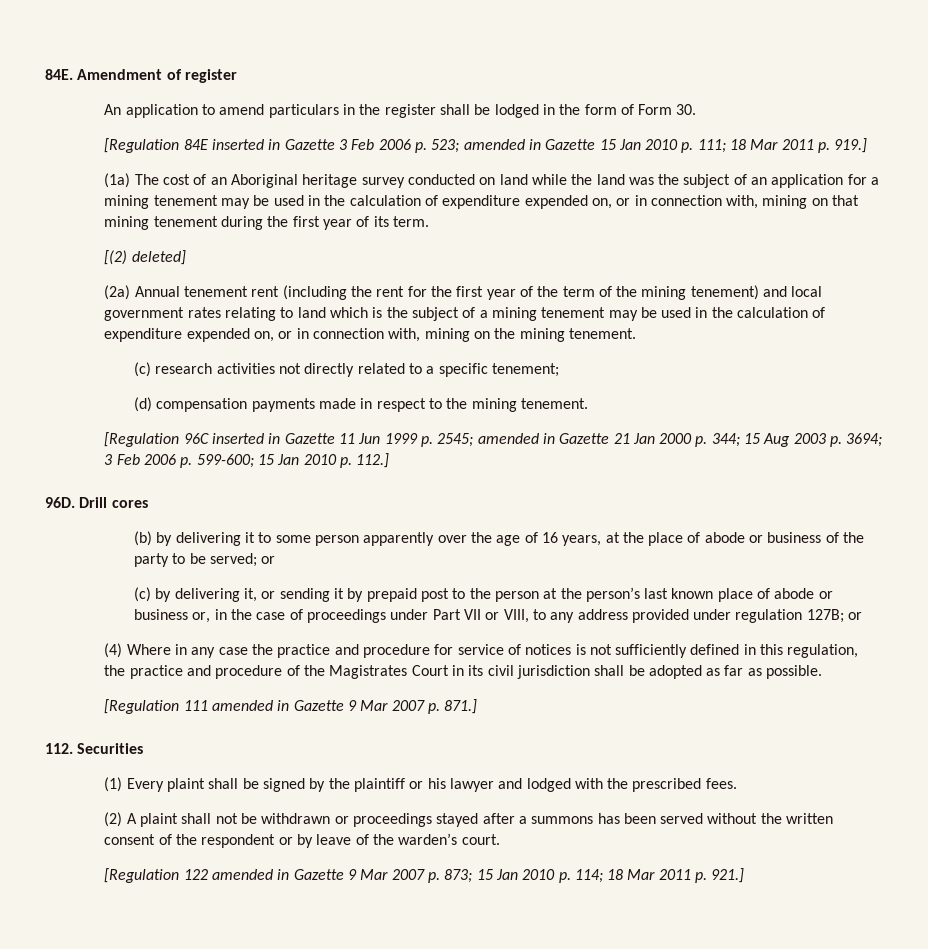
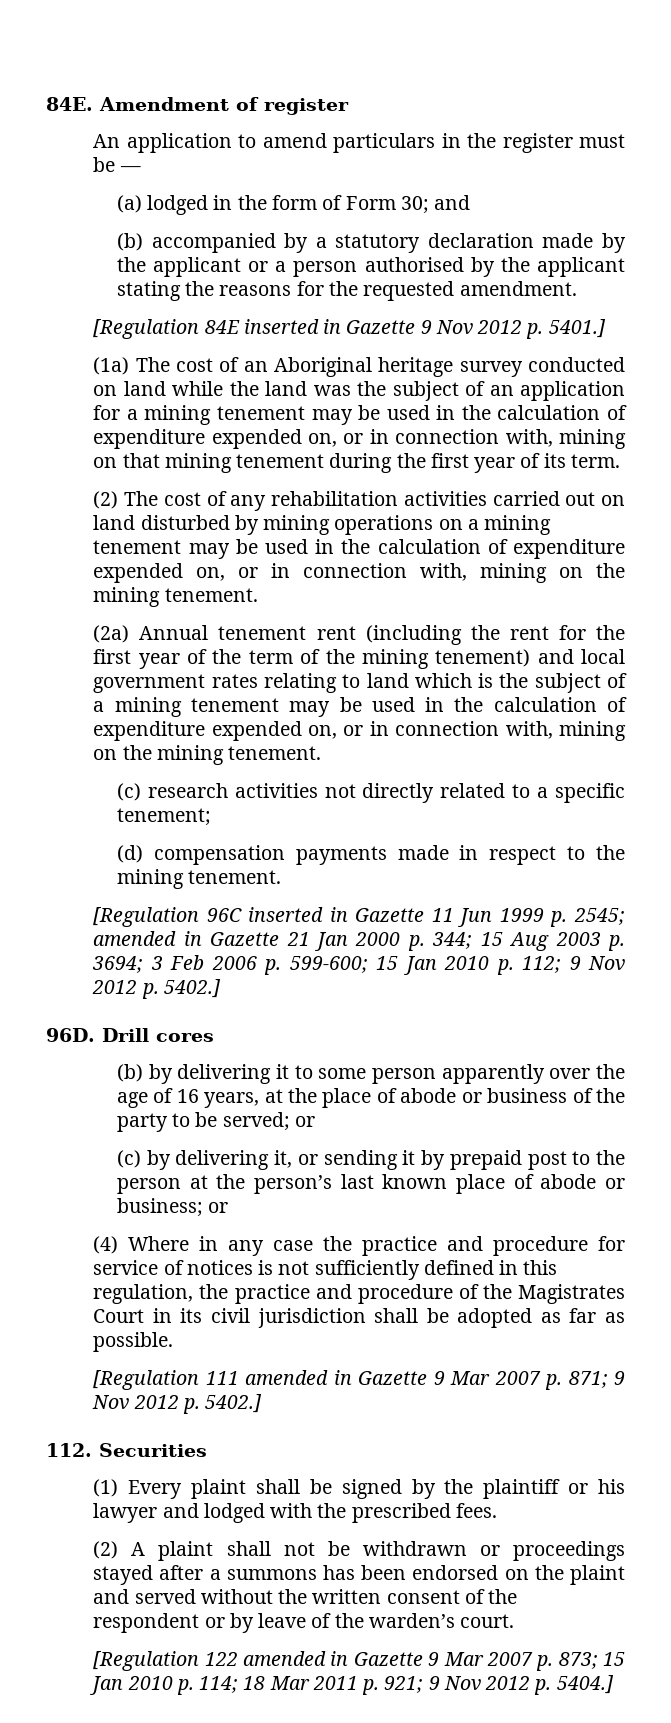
- An application to amend particulars in the register shall be lodged in the form of Form 30.
+ An application to amend particulars in the register must be —
+ (a) lodged in the form of Form 30; and
+ (b) accompanied by a statutory declaration made by the applicant or a person authorised by the applicant stating the reasons for the requested amendment.
- [Regulation 84E inserted in Gazette 3 Feb 2006 p. 523; amended in Gazette 15 Jan 2010 p. 111; 18 Mar 2011 p. 919.]
+ [Regulation 84E inserted in Gazette 9 Nov 2012 p. 5401.]
- [(2) deleted]
+ (2) The cost of any rehabilitation activities carried out on land disturbed by mining operations on a mining tenement may be used in the calculation of expenditure expended on, or in connection with, mining on the mining tenement.
- [Regulation 96C inserted in Gazette 11 Jun 1999 p. 2545; amended in Gazette 21 Jan 2000 p. 344; 15 Aug 2003 p. 3694; 3 Feb 2006 p. 599-600; 15 Jan 2010 p. 112.]
+ [Regulation 96C inserted in Gazette 11 Jun 1999 p. 2545; amended in Gazette 21 Jan 2000 p. 344; 15 Aug 2003 p. 3694; 3 Feb 2006 p. 599-600; 15 Jan 2010 p. 112; 9 Nov 2012 p. 5402.]
- (c) by delivering it, or sending it by prepaid post to the person at the person’s last known place of abode or business or, in the case of proceedings under Part VII or VIII, to any address provided under regulation 127B; or
+ (c) by delivering it, or sending it by prepaid post to the person at the person’s last known place of abode or business; or
- [Regulation 111 amended in Gazette 9 Mar 2007 p. 871.]
+ [Regulation 111 amended in Gazette 9 Mar 2007 p. 871; 9 Nov 2012 p. 5402.]
- (2) A plaint shall not be withdrawn or proceedings stayed after a summons has been served without the written consent of the respondent or by leave of the warden’s court.
+ (2) A plaint shall not be withdrawn or proceedings stayed after a summons has been endorsed on the plaint and served without the written consent of the respondent or by leave of the warden’s court.
- [Regulation 122 amended in Gazette 9 Mar 2007 p. 873; 15 Jan 2010 p. 114; 18 Mar 2011 p. 921.]
+ [Regulation 122 amended in Gazette 9 Mar 2007 p. 873; 15 Jan 2010 p. 114; 18 Mar 2011 p. 921; 9 Nov 2012 p. 5404.]

